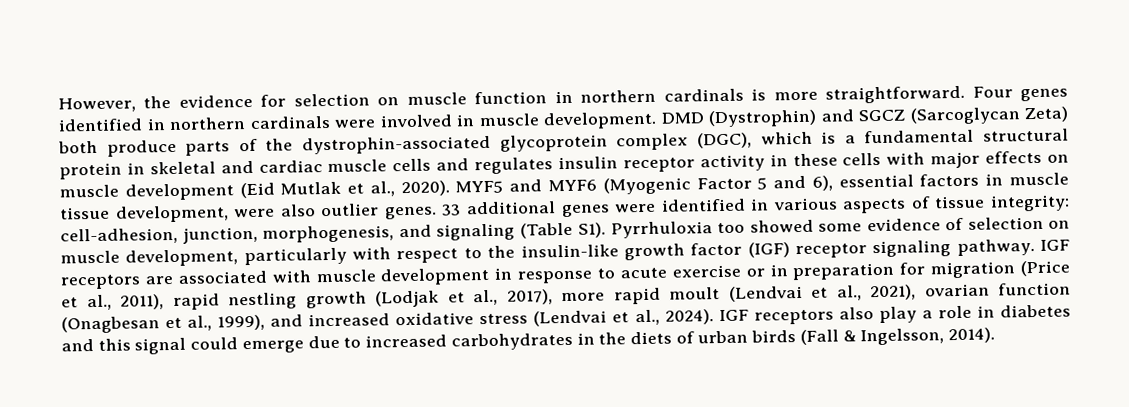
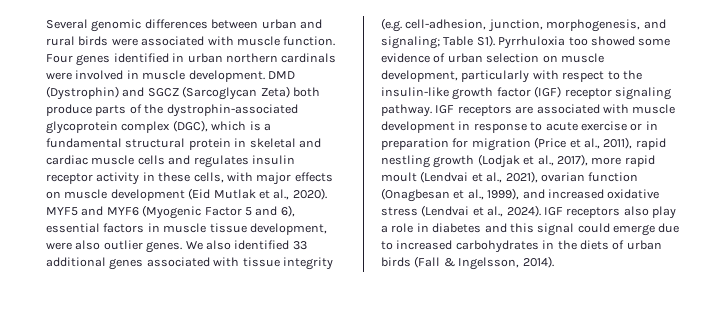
- However, the evidence for selection on muscle function in northern cardinals is more straightforward.
+ Several genomic differences between urban and rural birds were associated with muscle function.
- Four genes identified in northern cardinals were involved in muscle development.
+ Four genes identified in urban northern cardinals were involved in muscle development.
- DMD (Dystrophin) and SGCZ (Sarcoglycan Zeta) both produce parts of the dystrophin-associated glycoprotein complex (DGC), which is a fundamental structural protein in skeletal and cardiac muscle cells and regulates insulin receptor activity in these cells with major effects on muscle development (Eid Mutlak et al., 2020).
+ DMD (Dystrophin) and SGCZ (Sarcoglycan Zeta) both produce parts of the dystrophin-associated glycoprotein complex (DGC), which is a fundamental structural protein in skeletal and cardiac muscle cells and regulates insulin receptor activity in these cells, with major effects on muscle development (Eid Mutlak et al., 2020).
- 33 additional genes were identified in various aspects of tissue integrity: cell-adhesion, junction, morphogenesis, and signaling (Table S1). Pyrrhuloxia too showed some evidence of selection on muscle development, particularly with respect to the insulin-like growth factor (IGF) receptor signaling pathway.
+ We also identified 33 additional genes associated with tissue integrity (e.g. cell-adhesion, junction, morphogenesis, and signaling; Table S1). Pyrrhuloxia too showed some evidence of urban selection on muscle development, particularly with respect to the insulin-like growth factor (IGF) receptor signaling pathway.

